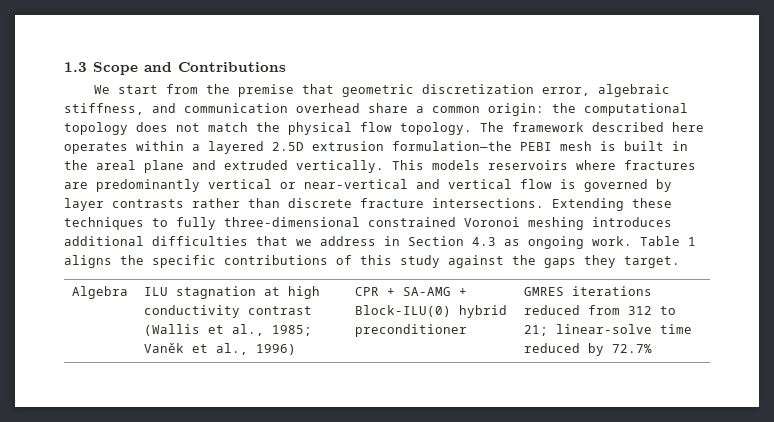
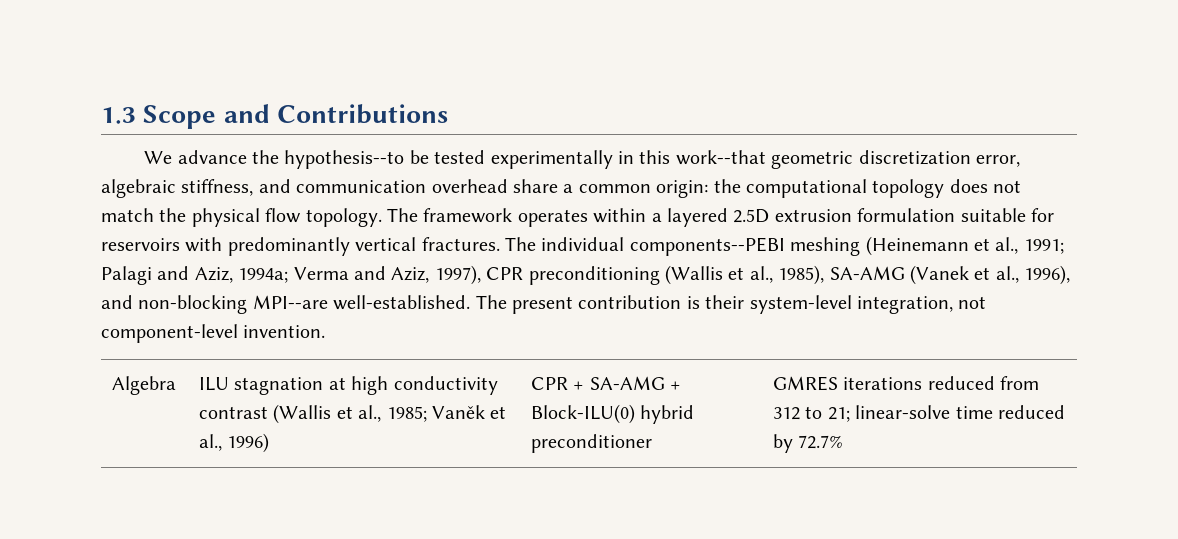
- We start from the premise that geometric discretization error, algebraic stiffness, and communication overhead share a common origin: the computational topology does not match the physical flow topology.
+ We advance the hypothesis--to be tested experimentally in this work--that geometric discretization error, algebraic stiffness, and communication overhead share a common origin: the computational topology does not match the physical flow topology.
- The framework described here operates within a layered 2.5D extrusion formulation—the PEBI mesh is built in the areal plane and extruded vertically. This models reservoirs where fractures are predominantly vertical or near-vertical and vertical flow is governed by layer contrasts rather than discrete fracture intersections. Extending these techniques to fully three-dimensional constrained Voronoi meshing introduces additional difficulties that we address in Section 4.3 as ongoing work. Table 1 aligns the specific contributions of this study against the gaps they target.
+ The framework operates within a layered 2.5D extrusion formulation suitable for reservoirs with predominantly vertical fractures. The individual components--PEBI meshing (Heinemann et al., 1991; Palagi and Aziz, 1994a; Verma and Aziz, 1997), CPR preconditioning (Wallis et al., 1985), SA-AMG (Vanek et al., 1996), and non-blocking MPI--are well-established. The present contribution is their system-level integration, not component-level invention.

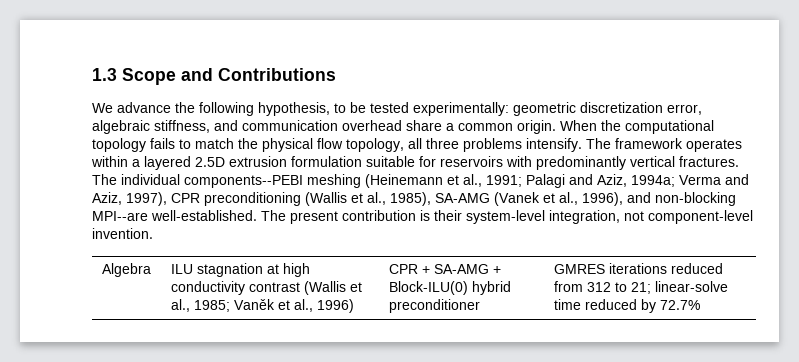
- We advance the hypothesis--to be tested experimentally in this work--that geometric discretization error, algebraic stiffness, and communication overhead share a common origin: the computational topology does not match the physical flow topology.
+ We advance the following hypothesis, to be tested experimentally: geometric discretization error, algebraic stiffness, and communication overhead share a common origin. When the computational topology fails to match the physical flow topology, all three problems intensify.

